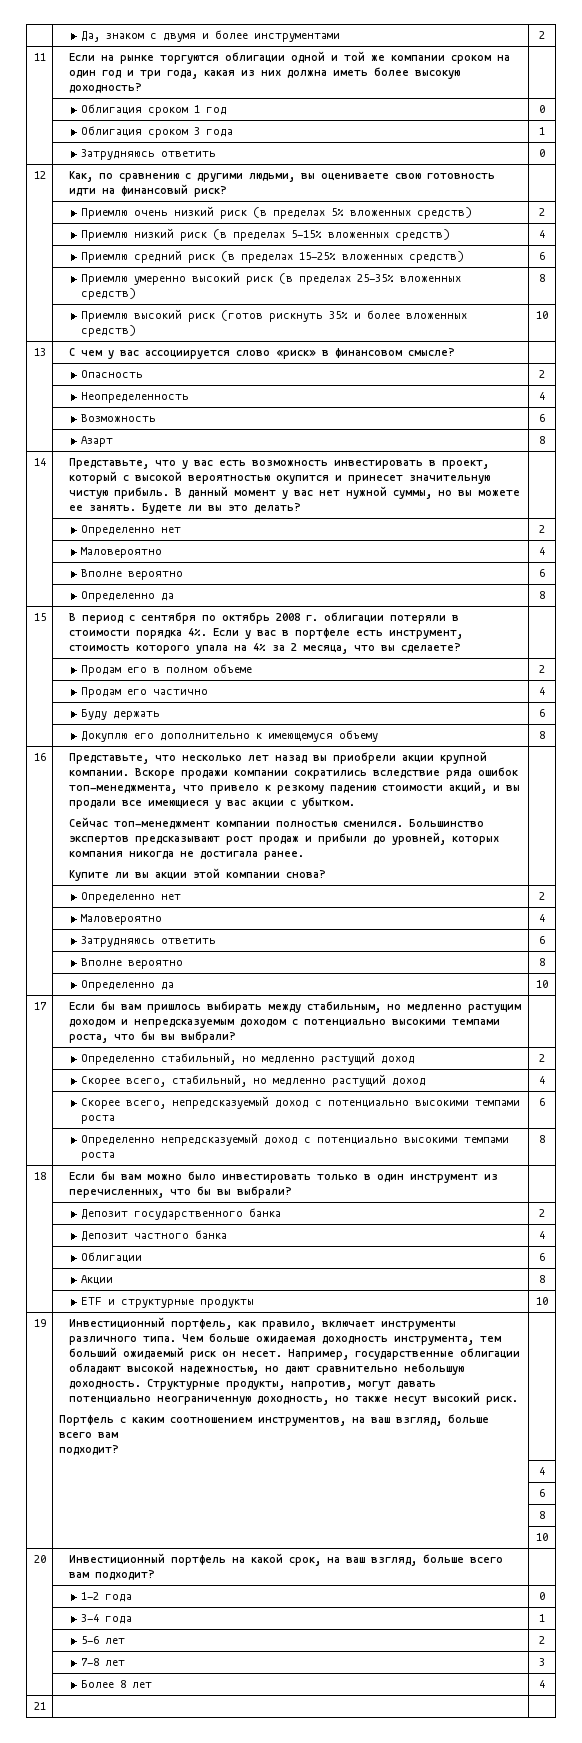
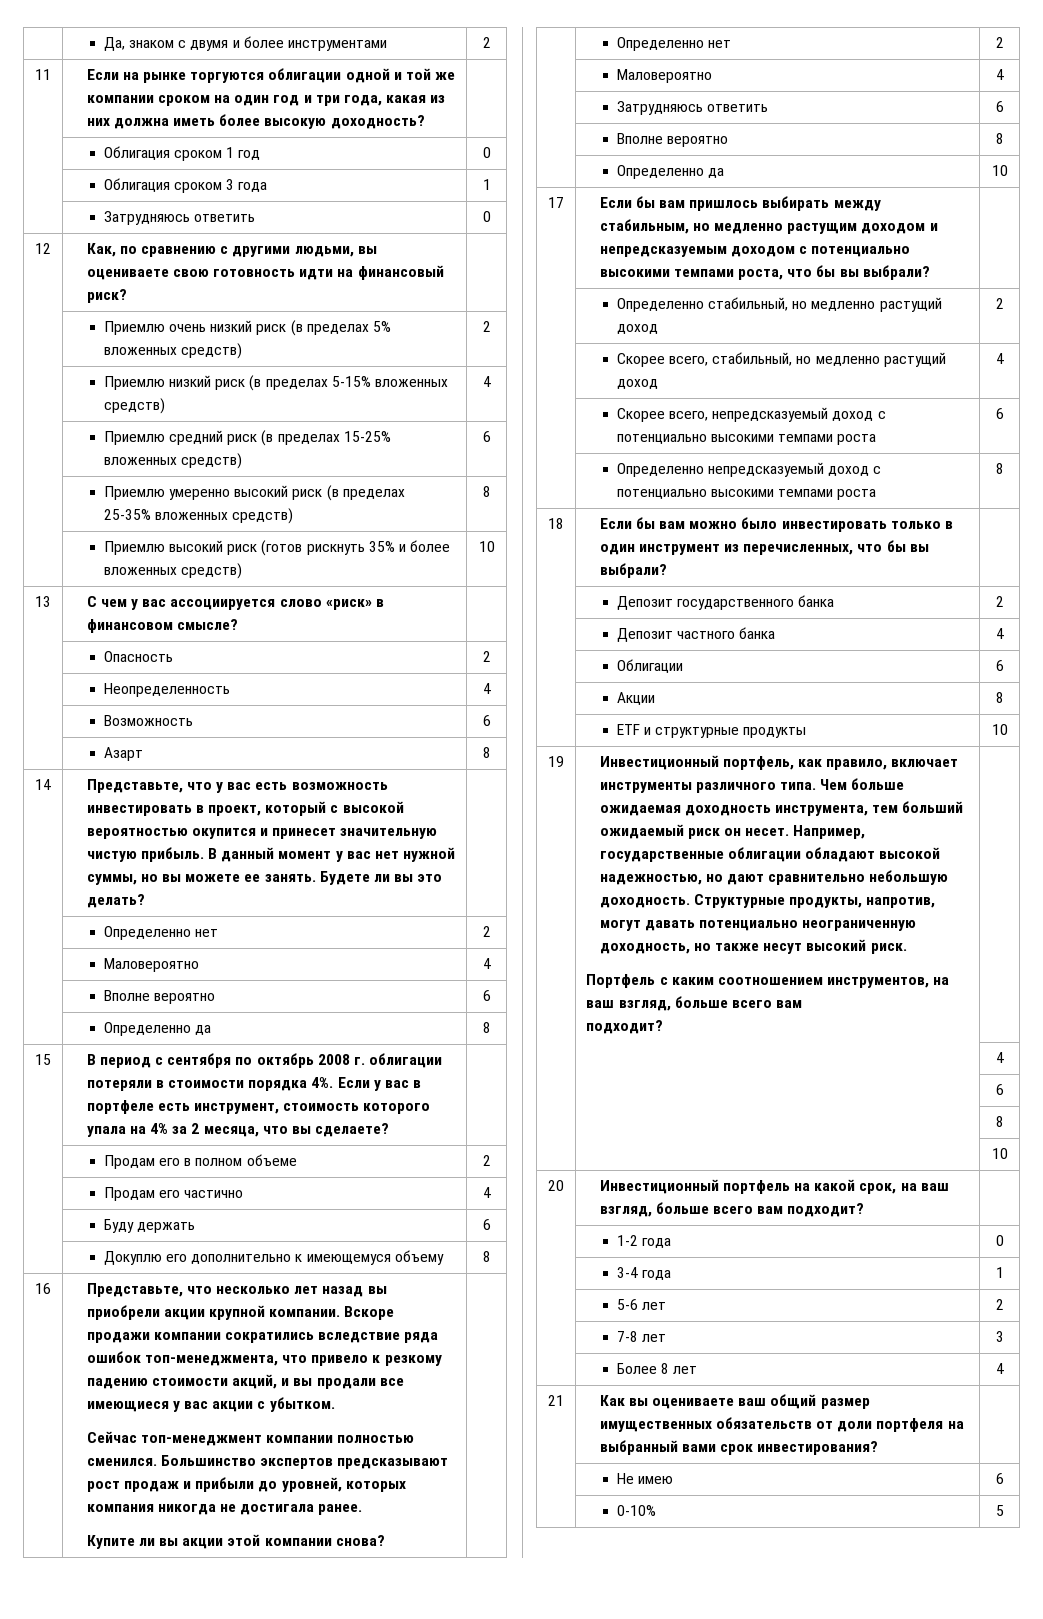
- 21 | |
+ 21 | Как вы оцениваете ваш общий размер имущественных обязательств от доли портфеля на выбранный вами срок инвестирования? |
+ | Не имею | 6
+ | 0-10% | 5

